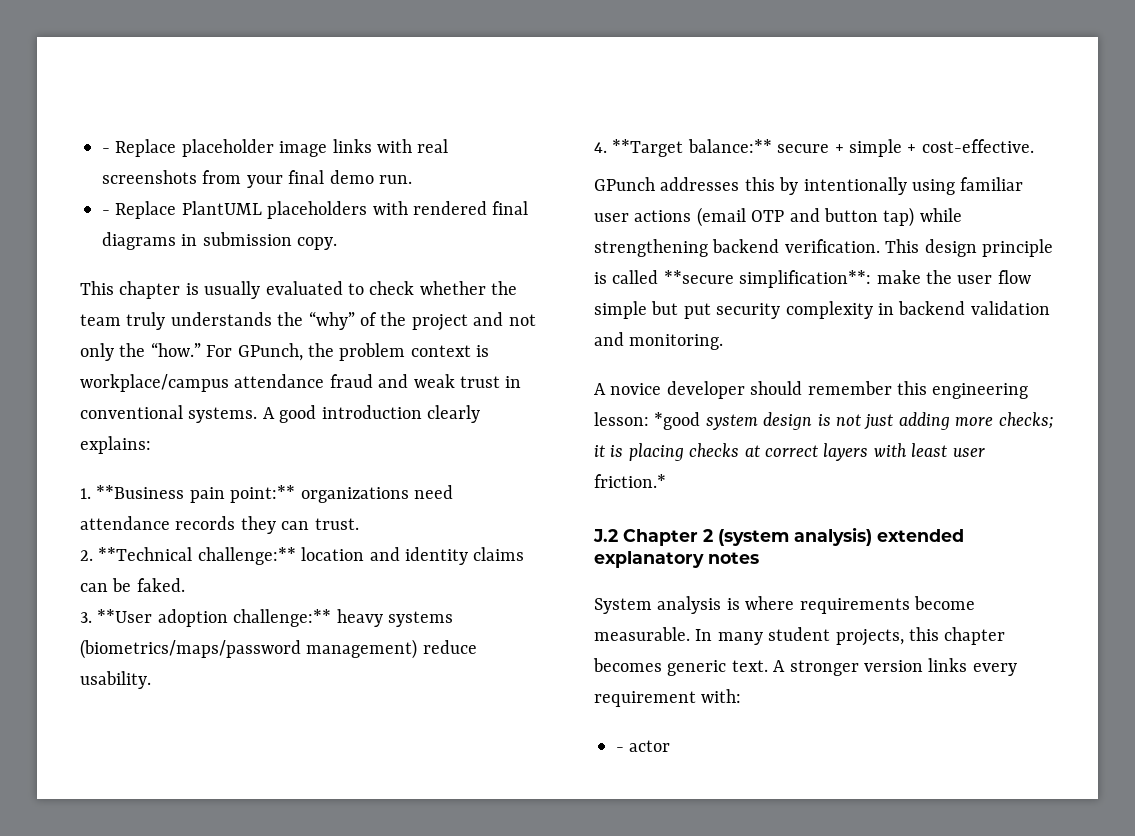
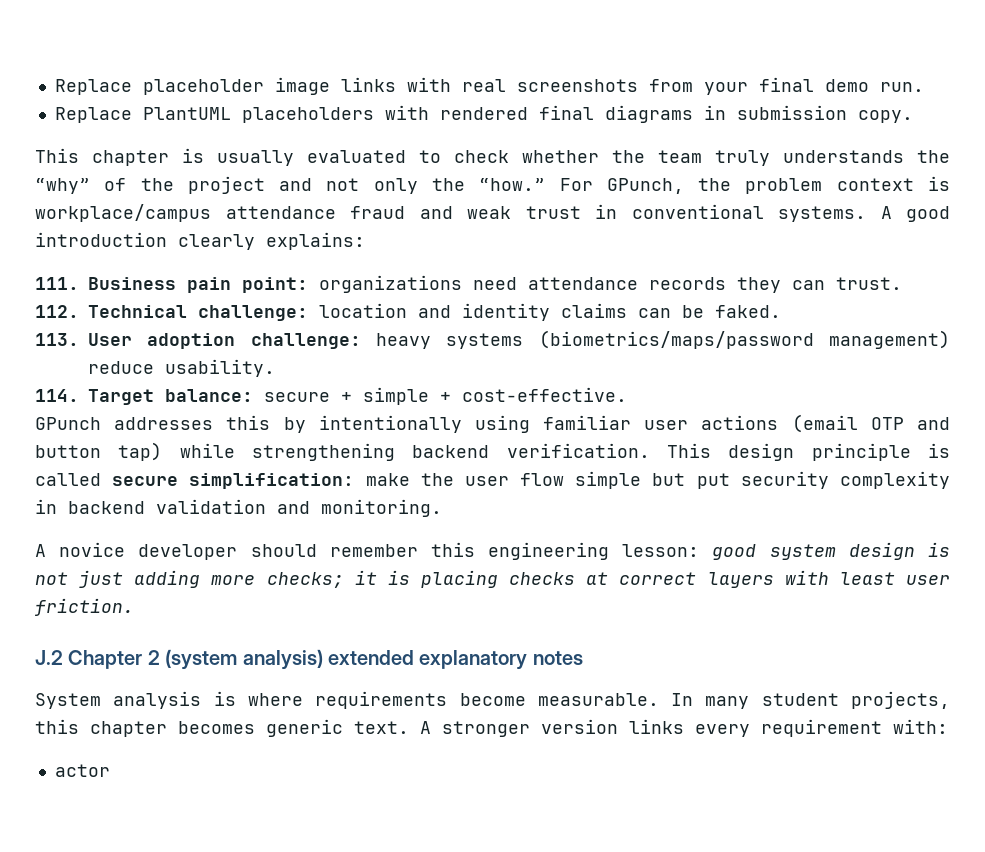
- - Replace placeholder image links with real screenshots from your final demo run.
+ Replace placeholder image links with real screenshots from your final demo run.
- - Replace PlantUML placeholders with rendered final diagrams in submission copy.
+ Replace PlantUML placeholders with rendered final diagrams in submission copy.
- 1. **Business pain point:** organizations need attendance records they can trust.
+ 111. Business pain point: organizations need attendance records they can trust.
- 2. **Technical challenge:** location and identity claims can be faked.
+ 112. Technical challenge: location and identity claims can be faked.
- 3. **User adoption challenge:** heavy systems (biometrics/maps/password management) reduce usability.
+ 113. User adoption challenge: heavy systems (biometrics/maps/password management) reduce usability.
- 4. **Target balance:** secure + simple + cost-effective.
+ 114. Target balance: secure + simple + cost-effective.
- This design principle is called **secure simplification**: make the user flow simple but put security complexity in backend validation and monitoring.
+ This design principle is called secure simplification: make the user flow simple but put security complexity in backend validation and monitoring.
- A novice developer should remember this engineering lesson: *good system design is not just adding more checks; it is placing checks at correct layers with least user friction.*
+ A novice developer should remember this engineering lesson: good system design is not just adding more checks; it is placing checks at correct layers with least user friction.
- - actor
+ actor

